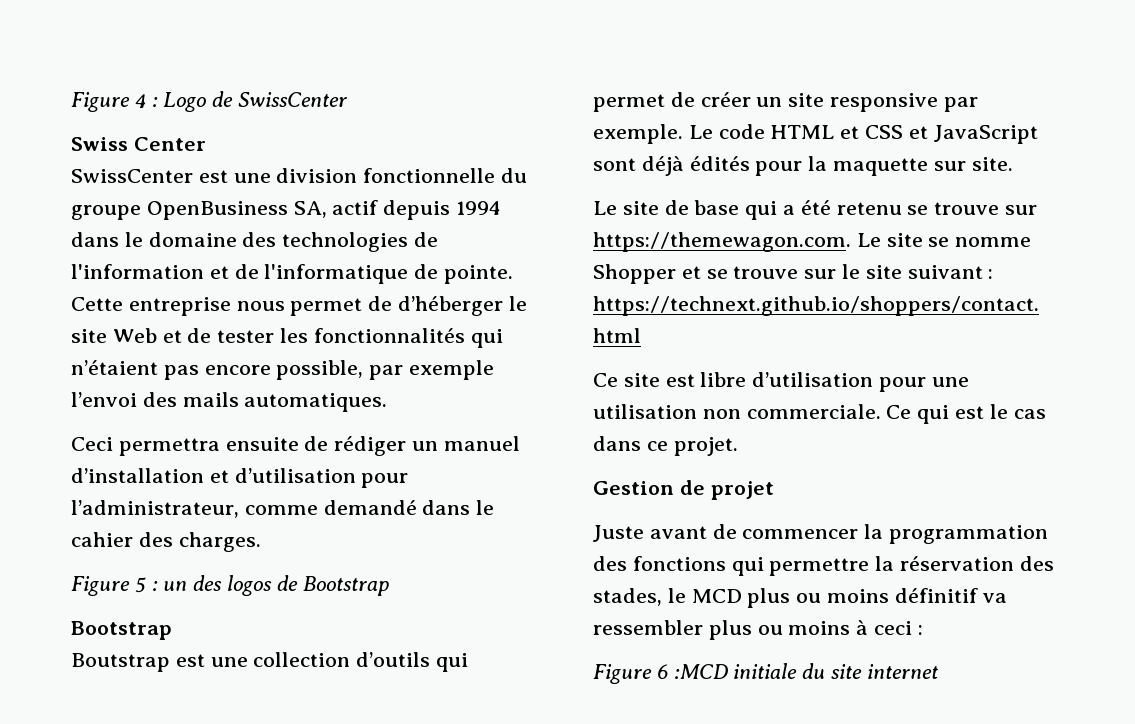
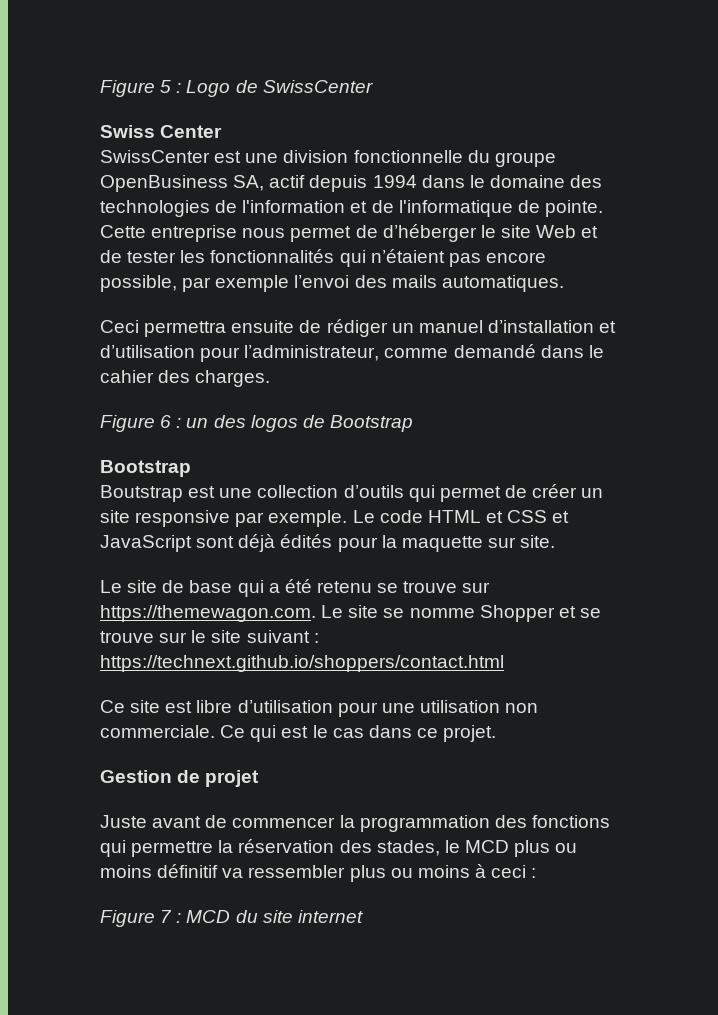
- Figure 4 : Logo de SwissCenter
+ Figure 5 : Logo de SwissCenter
- Figure 5 : un des logos de Bootstrap
+ Figure 6 : un des logos de Bootstrap
- Figure 6 :MCD initiale du site internet
+ Figure 7 : MCD du site internet

